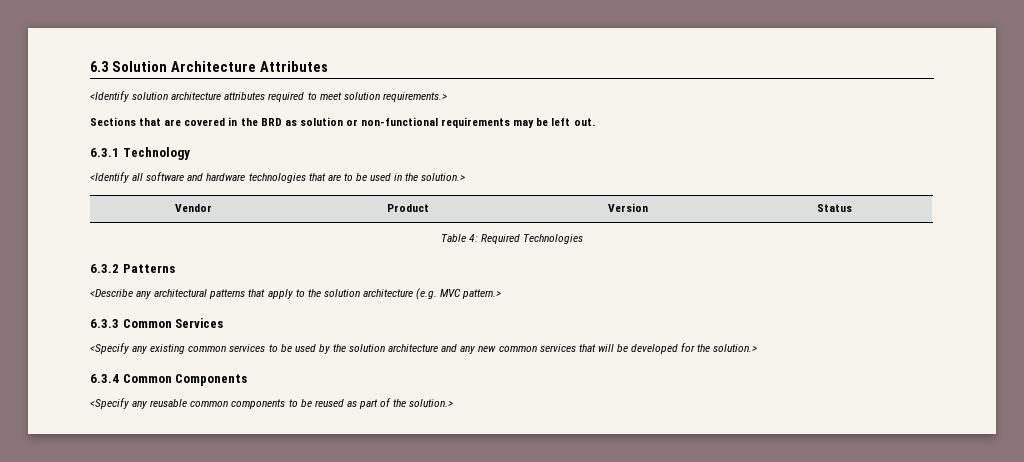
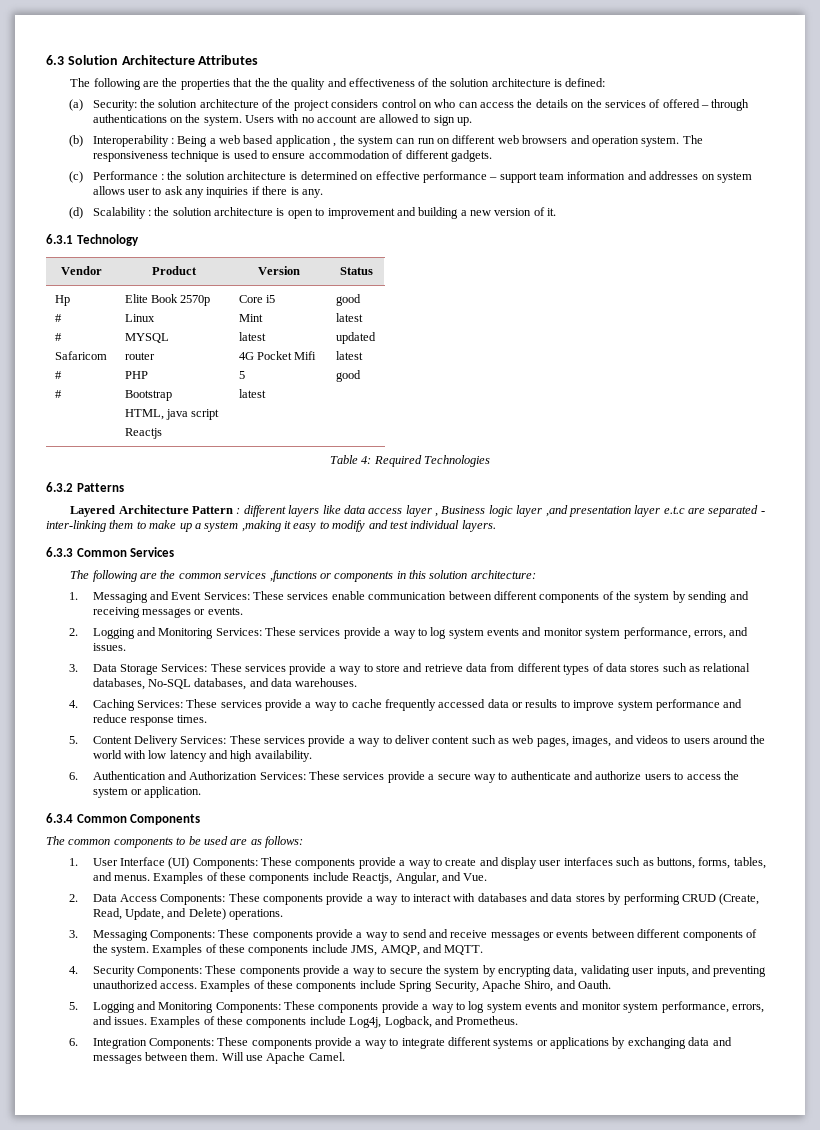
- <Identify solution architecture attributes required to meet solution requirements.>
- Sections that are covered in the BRD as solution or non-functional requirements may be left out.
+ The following are the properties that the the quality and effectiveness of the solution architecture is defined:
+ (a) Security: the solution architecture of the project considers control on who can access the details on the services of offered – through authentications on the system. Users with no account are allowed to sign up.
+ (b) Interoperability : Being a web based application , the system can run on different web browsers and operation system. The responsiveness technique is used to ensure accommodation of different gadgets.
+ (c) Performance : the solution architecture is determined on effective performance – support team information and addresses on system allows user to ask any inquiries if there is any.
+ (d) Scalability : the solution architecture is open to improvement and building a new version of it.
  6.3.1 Technology
- <Identify all software and hardware technologies that are to be used in the solution.>
  Vendor | Product | Version | Status
+ Hp
+ #
+ #
+ Safaricom
+ #
+ # | Elite Book 2570p
+ Linux
+ MYSQL
+ router
+ PHP
+ Bootstrap
+ HTML, java script
+ Reactjs | Core i5
+ Mint
+ latest
+ 4G Pocket Mifi
+ 5
+ latest | good
+ latest
+ updated
+ latest
+ good
- <Describe any architectural patterns that apply to the solution architecture (e.g. MVC pattern.>
+ Layered Architecture Pattern : different layers like data access layer , Business logic layer ,and presentation layer e.t.c are separated - inter-linking them to make up a system ,making it easy to modify and test individual layers.
  6.3.3 Common Services
- <Specify any existing common services to be used by the solution architecture and any new common services that will be developed for the solution.>
+ The following are the common services ,functions or components in this solution architecture:
+ 1. Messaging and Event Services: These services enable communication between different components of the system by sending and receiving messages or events.
+ 2. Logging and Monitoring Services: These services provide a way to log system events and monitor system performance, errors, and issues.
+ 3. Data Storage Services: These services provide a way to store and retrieve data from different types of data stores such as relational databases, No-SQL databases, and data warehouses.
+ 4. Caching Services: These services provide a way to cache frequently accessed data or results to improve system performance and reduce response times.
+ 5. Content Delivery Services: These services provide a way to deliver content such as web pages, images, and videos to users around the world with low latency and high availability.
+ 6. Authentication and Authorization Services: These services provide a secure way to authenticate and authorize users to access the system or application.
- <Specify any reusable common components to be reused as part of the solution.>
+ The common components to be used are as follows:
+ 1. User Interface (UI) Components: These components provide a way to create and display user interfaces such as buttons, forms, tables, and menus. Examples of these components include Reactjs, Angular, and Vue.
+ 2. Data Access Components: These components provide a way to interact with databases and data stores by performing CRUD (Create, Read, Update, and Delete) operations.
+ 3. Messaging Components: These components provide a way to send and receive messages or events between different components of the system. Examples of these components include JMS, AMQP, and MQTT.
+ 4. Security Components: These components provide a way to secure the system by encrypting data, validating user inputs, and preventing unauthorized access. Examples of these components include Spring Security, Apache Shiro, and Oauth.
+ 5. Logging and Monitoring Components: These components provide a way to log system events and monitor system performance, errors, and issues. Examples of these components include Log4j, Logback, and Prometheus.
+ 6. Integration Components: These components provide a way to integrate different systems or applications by exchanging data and messages between them. Will use Apache Camel.

